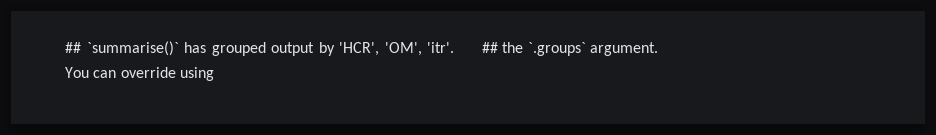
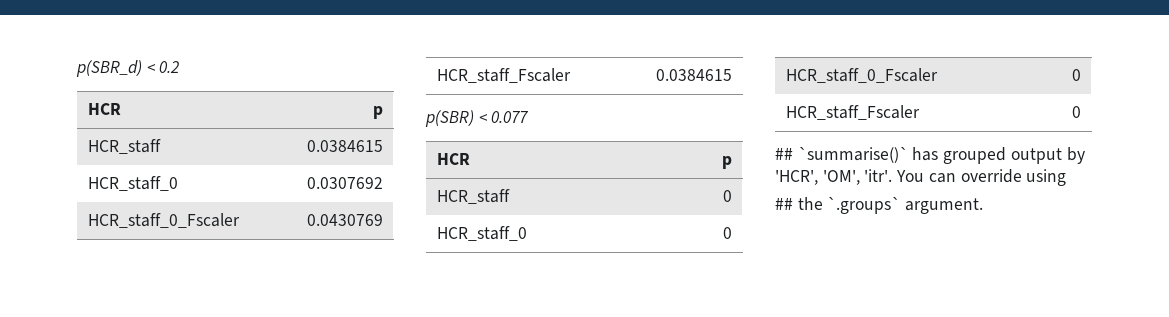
+ p(SBR_d) < 0.2
+ HCR | p
+ HCR_staff | 0.0384615
+ HCR_staff_0 | 0.0307692
+ HCR_staff_0_Fscaler | 0.0430769
+ HCR_staff_Fscaler | 0.0384615
+ p(SBR) < 0.077
+ HCR | p
+ HCR_staff | 0
+ HCR_staff_0 | 0
+ HCR_staff_0_Fscaler | 0
+ HCR_staff_Fscaler | 0

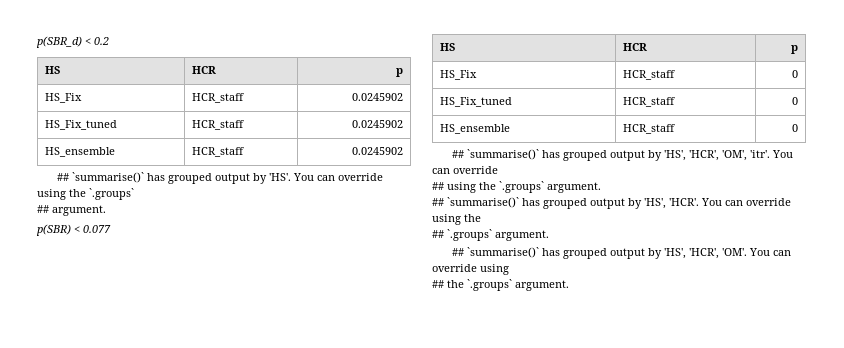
  p(SBR_d) < 0.2
- HCR | p
- HCR_staff | 0.0384615
- HCR_staff_0 | 0.0307692
- HCR_staff_0_Fscaler | 0.0430769
- HCR_staff_Fscaler | 0.0384615
+ HS | HCR | p
+ HS_Fix | HCR_staff | 0.0245902
+ HS_Fix_tuned | HCR_staff | 0.0245902
+ HS_ensemble | HCR_staff | 0.0245902
+ ## `summarise()` has grouped output by 'HS'. You can override using the `.groups`
+ ## argument.
  p(SBR) < 0.077
- HCR | p
- HCR_staff | 0
- HCR_staff_0 | 0
- HCR_staff_0_Fscaler | 0
- HCR_staff_Fscaler | 0
+ HS | HCR | p
+ HS_Fix | HCR_staff | 0
+ HS_Fix_tuned | HCR_staff | 0
+ HS_ensemble | HCR_staff | 0
- ## `summarise()` has grouped output by 'HCR', 'OM', 'itr'. You can override using
+ ## `summarise()` has grouped output by 'HS', 'HCR', 'OM', 'itr'. You can override
+ ## using the `.groups` argument.
+ ## `summarise()` has grouped output by 'HS', 'HCR'. You can override using the
+ ## `.groups` argument.
+ ## `summarise()` has grouped output by 'HS', 'HCR', 'OM'. You can override using

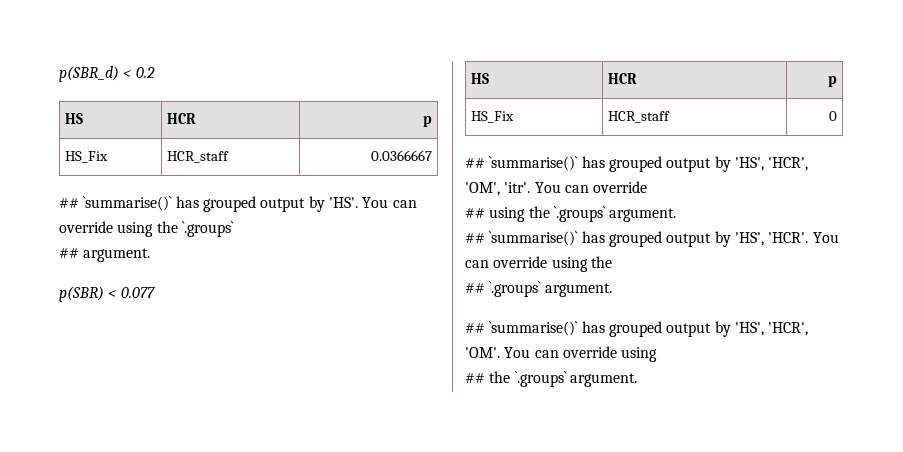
- HS_Fix | HCR_staff | 0.0245902
- HS_Fix_tuned | HCR_staff | 0.0245902
- HS_ensemble | HCR_staff | 0.0245902
+ HS_Fix | HCR_staff | 0.0366667
- HS_Fix_tuned | HCR_staff | 0
- HS_ensemble | HCR_staff | 0

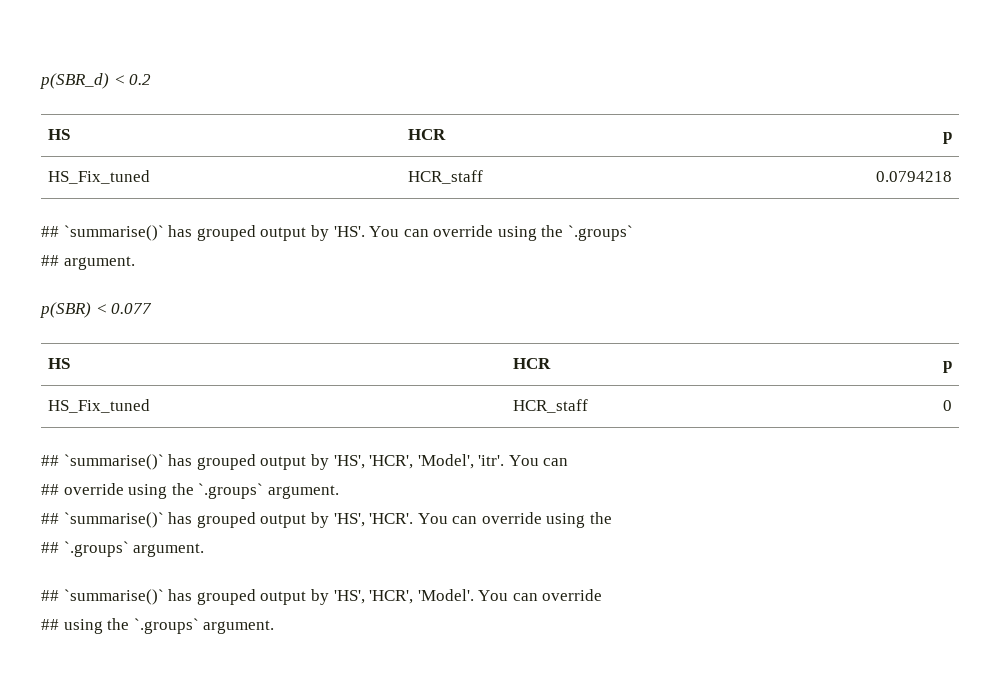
- HS_Fix | HCR_staff | 0.0366667
+ HS_Fix_tuned | HCR_staff | 0.0794218
- HS_Fix | HCR_staff | 0
+ HS_Fix_tuned | HCR_staff | 0
- ## `summarise()` has grouped output by 'HS', 'HCR', 'OM', 'itr'. You can override
- ## using the `.groups` argument.
+ ## `summarise()` has grouped output by 'HS', 'HCR', 'Model', 'itr'. You can
+ ## override using the `.groups` argument.
- ## `summarise()` has grouped output by 'HS', 'HCR', 'OM'. You can override using
- ## the `.groups` argument.
+ ## `summarise()` has grouped output by 'HS', 'HCR', 'Model'. You can override
+ ## using the `.groups` argument.

